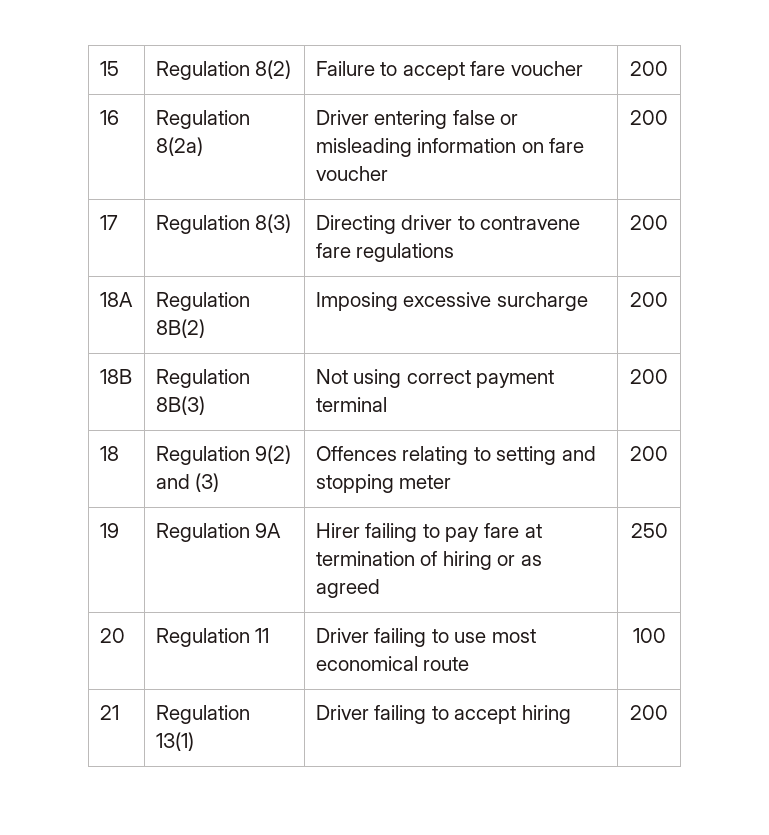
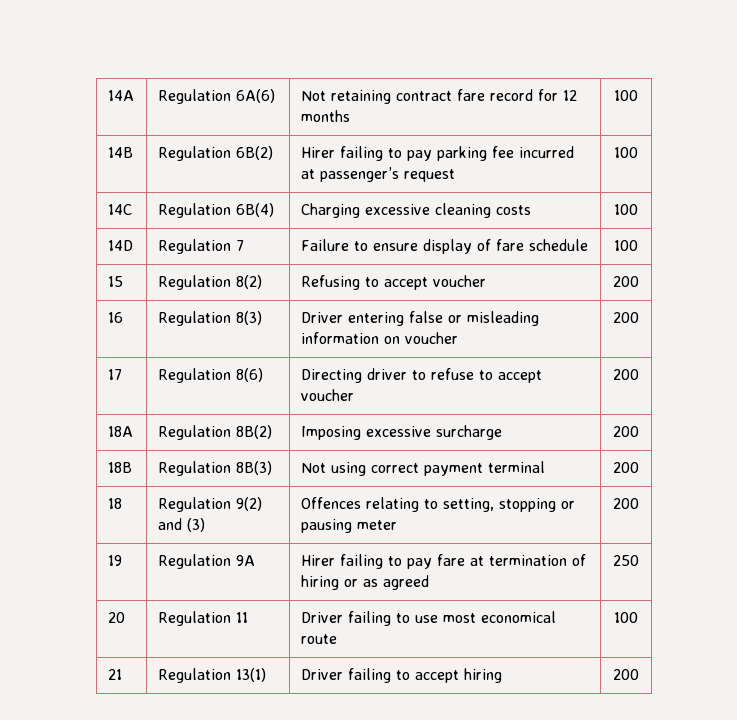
+ 14A | Regulation 6A(6) | Not retaining contract fare record for 12 months | 100
+ 14B | Regulation 6B(2) | Hirer failing to pay parking fee incurred at passenger’s request | 100
+ 14C | Regulation 6B(4) | Charging excessive cleaning costs | 100
+ 14D | Regulation 7 | Failure to ensure display of fare schedule | 100
- 15 | Regulation 8(2) | Failure to accept fare voucher | 200
+ 15 | Regulation 8(2) | Refusing to accept voucher | 200
- 16 | Regulation 8(2a) | Driver entering false or misleading information on fare voucher | 200
+ 16 | Regulation 8(3) | Driver entering false or misleading information on voucher | 200
- 17 | Regulation 8(3) | Directing driver to contravene fare regulations | 200
+ 17 | Regulation 8(6) | Directing driver to refuse to accept voucher | 200
- 18 | Regulation 9(2) and (3) | Offences relating to setting and stopping meter | 200
+ 18 | Regulation 9(2) and (3) | Offences relating to setting, stopping or pausing meter | 200

